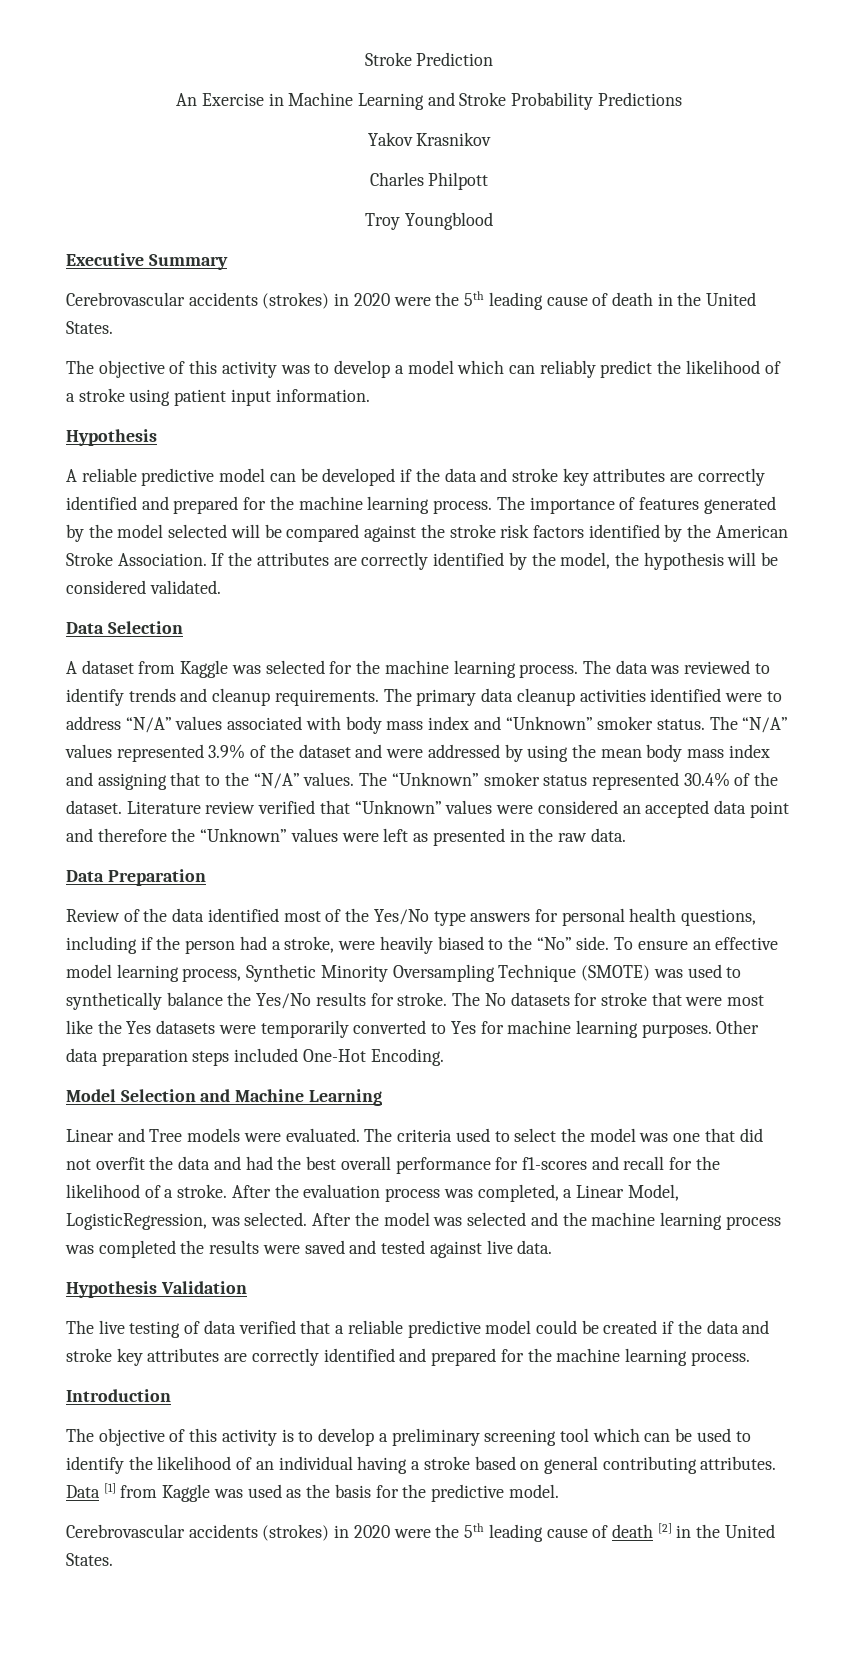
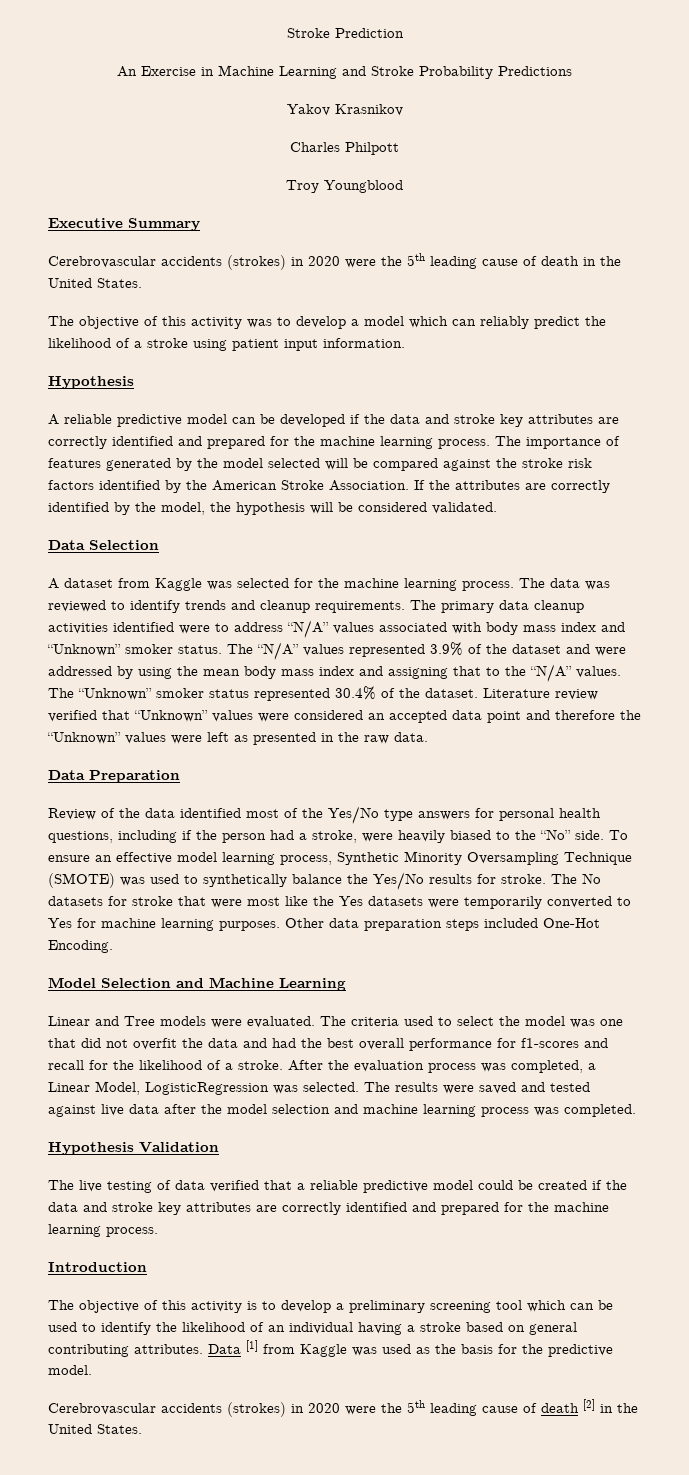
- After the evaluation process was completed, a Linear Model, LogisticRegression, was selected.
+ After the evaluation process was completed, a Linear Model, LogisticRegression was selected.
- After the model was selected and the machine learning process was completed the results were saved and tested against live data.
+ The results were saved and tested against live data after the model selection and machine learning process was completed.

